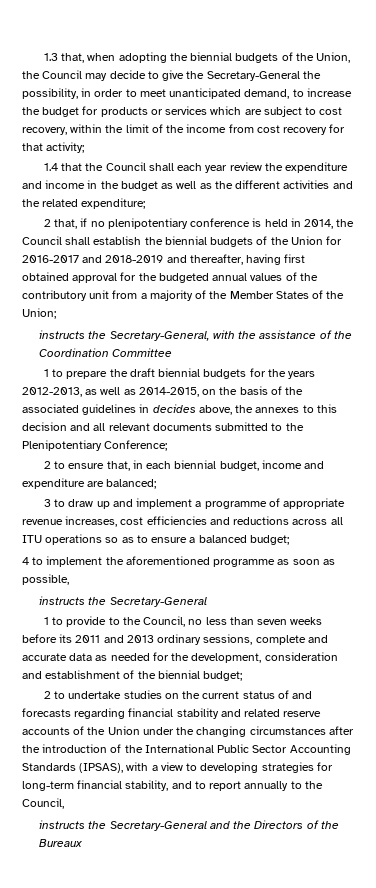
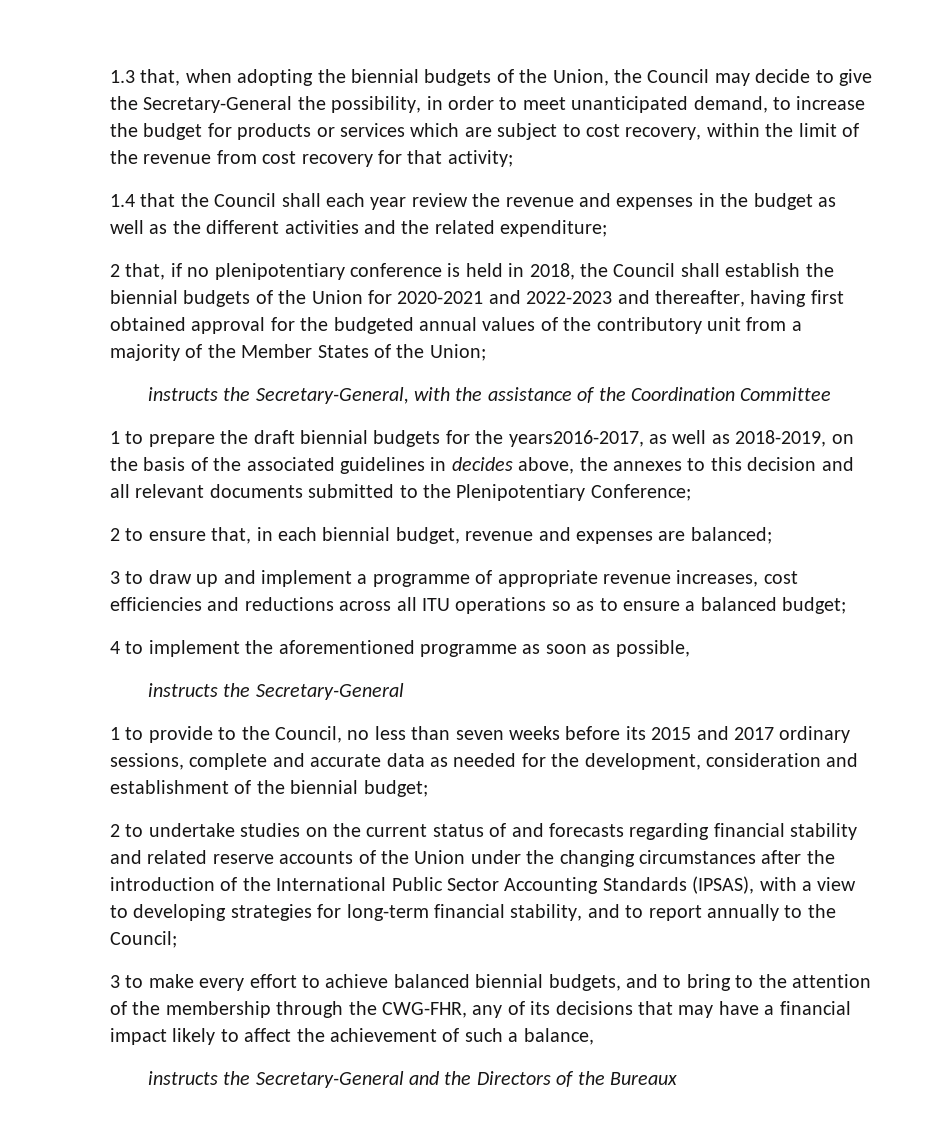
- 1.3 that, when adopting the biennial budgets of the Union, the Council may decide to give the Secretary-General the possibility, in order to meet unanticipated demand, to increase the budget for products or services which are subject to cost recovery, within the limit of the income from cost recovery for that activity;
+ 1.3 that, when adopting the biennial budgets of the Union, the Council may decide to give the Secretary-General the possibility, in order to meet unanticipated demand, to increase the budget for products or services which are subject to cost recovery, within the limit of the revenue from cost recovery for that activity;
- 1.4 that the Council shall each year review the expenditure and income in the budget as well as the different activities and the related expenditure;
+ 1.4 that the Council shall each year review the revenue and expenses in the budget as well as the different activities and the related expenditure;
- 2 that, if no plenipotentiary conference is held in 2014, the Council shall establish the biennial budgets of the Union for 2016-2017 and 2018-2019 and thereafter, having first obtained approval for the budgeted annual values of the contributory unit from a majority of the Member States of the Union;
+ 2 that, if no plenipotentiary conference is held in 2018, the Council shall establish the biennial budgets of the Union for 2020-2021 and 2022-2023 and thereafter, having first obtained approval for the budgeted annual values of the contributory unit from a majority of the Member States of the Union;
- 1 to prepare the draft biennial budgets for the years 2012-2013, as well as 2014-2015, on the basis of the associated guidelines in decides above, the annexes to this decision and all relevant documents submitted to the Plenipotentiary Conference;
+ 1 to prepare the draft biennial budgets for the years2016-2017, as well as 2018-2019, on the basis of the associated guidelines in decides above, the annexes to this decision and all relevant documents submitted to the Plenipotentiary Conference;
- 2 to ensure that, in each biennial budget, income and expenditure are balanced;
+ 2 to ensure that, in each biennial budget, revenue and expenses are balanced;
- 1 to provide to the Council, no less than seven weeks before its 2011 and 2013 ordinary sessions, complete and accurate data as needed for the development, consideration and establishment of the biennial budget;
+ 1 to provide to the Council, no less than seven weeks before its 2015 and 2017 ordinary sessions, complete and accurate data as needed for the development, consideration and establishment of the biennial budget;
- 2 to undertake studies on the current status of and forecasts regarding financial stability and related reserve accounts of the Union under the changing circumstances after the introduction of the International Public Sector Accounting Standards (IPSAS), with a view to developing strategies for long-term financial stability, and to report annually to the Council,
+ 2 to undertake studies on the current status of and forecasts regarding financial stability and related reserve accounts of the Union under the changing circumstances after the introduction of the International Public Sector Accounting Standards (IPSAS), with a view to developing strategies for long-term financial stability, and to report annually to the Council;
+ 3 to make every effort to achieve balanced biennial budgets, and to bring to the attention of the membership through the CWG-FHR, any of its decisions that may have a financial impact likely to affect the achievement of such a balance,

